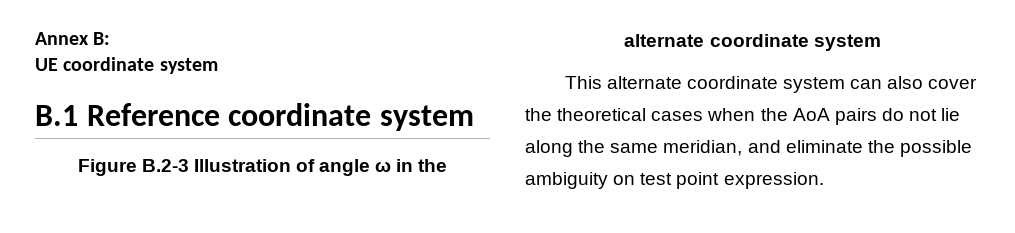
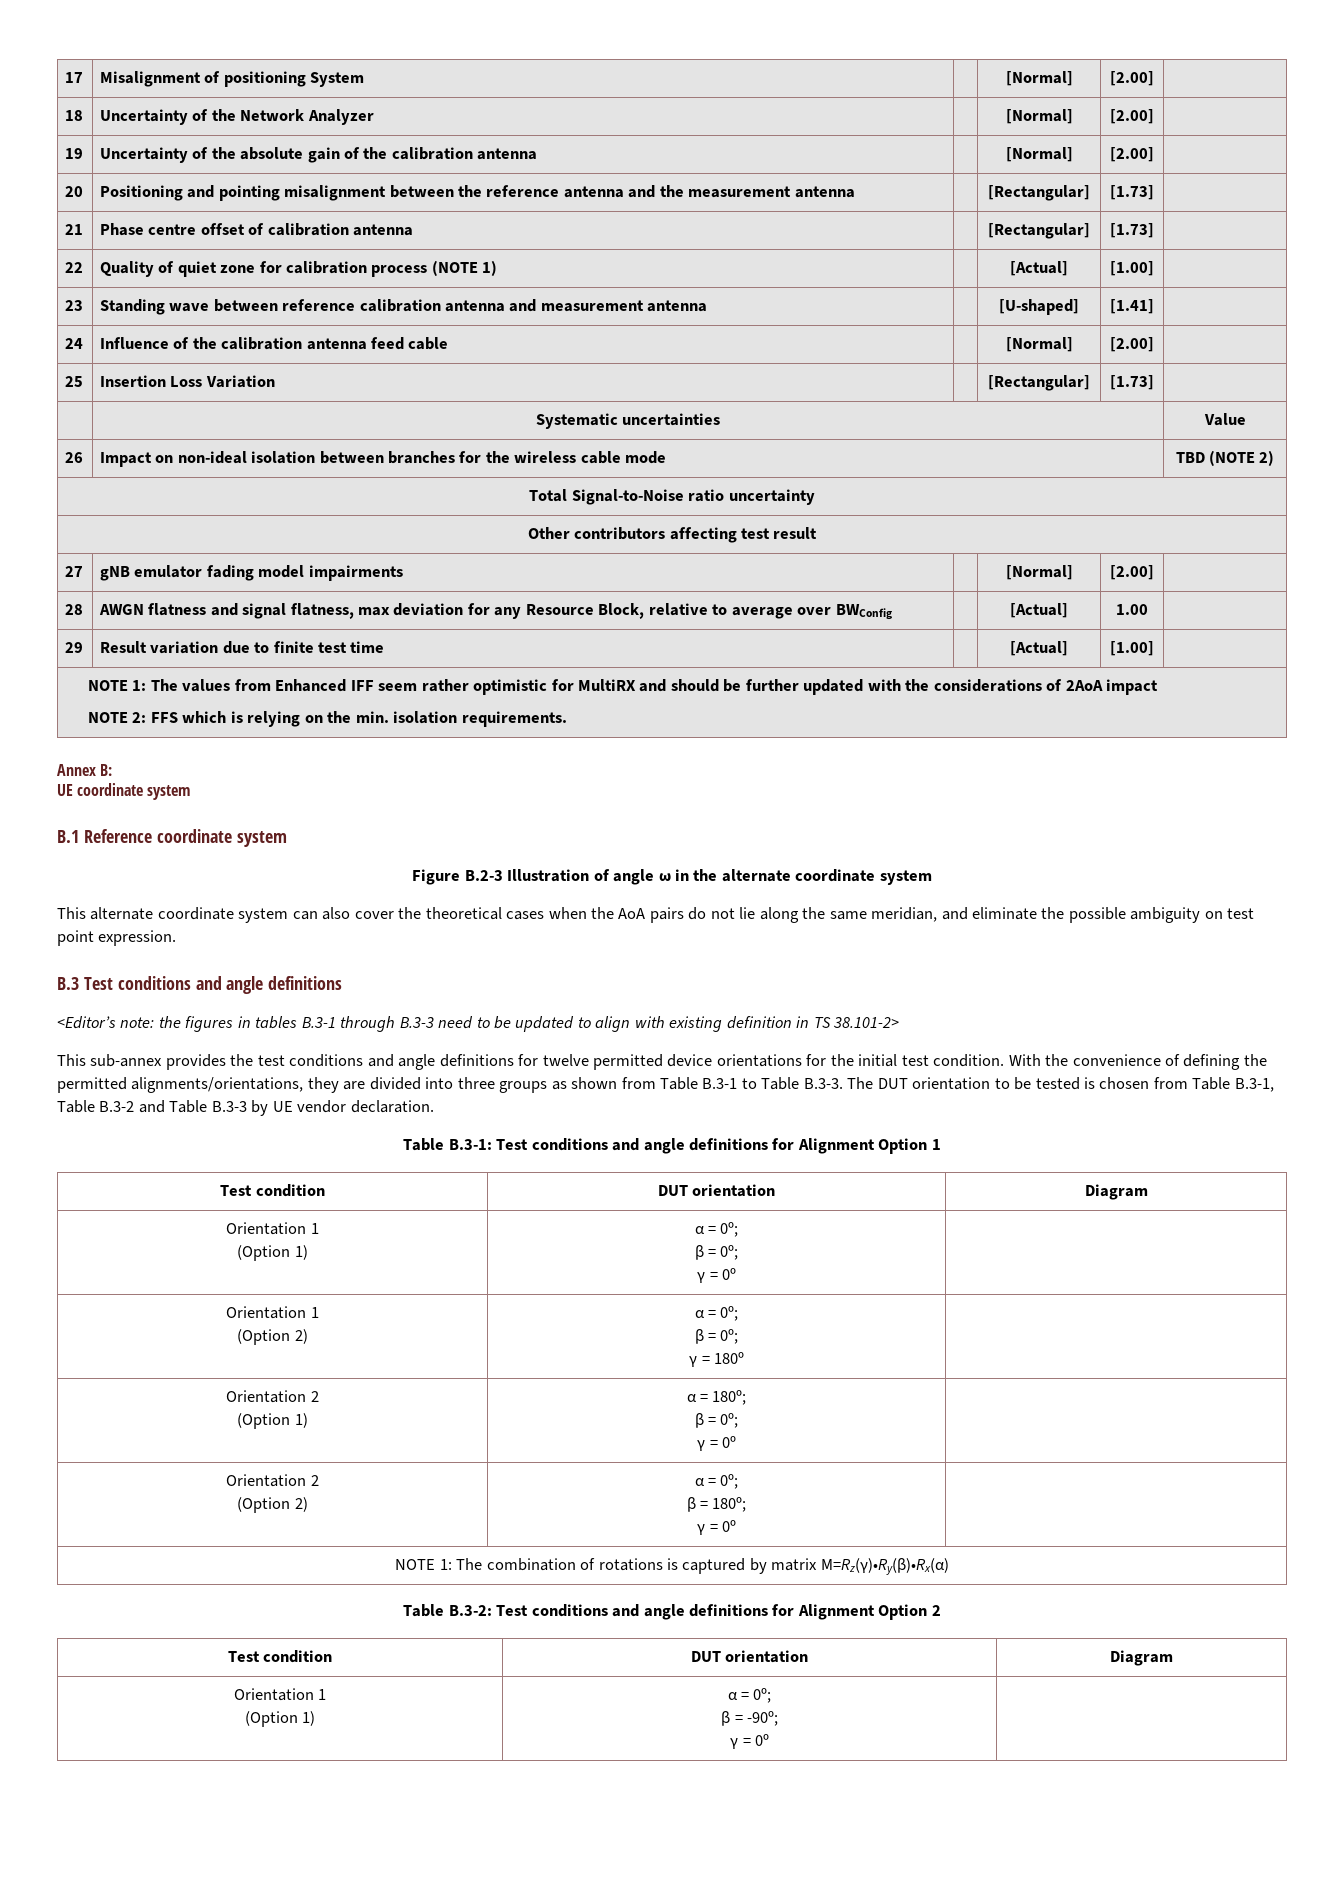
+ 17 | Misalignment of positioning System | | [Normal] | [2.00] |
+ 18 | Uncertainty of the Network Analyzer | | [Normal] | [2.00] |
+ 19 | Uncertainty of the absolute gain of the calibration antenna | | [Normal] | [2.00] |
+ 20 | Positioning and pointing misalignment between the reference antenna and the measurement antenna | | [Rectangular] | [1.73] |
+ 21 | Phase centre offset of calibration antenna | | [Rectangular] | [1.73] |
+ 22 | Quality of quiet zone for calibration process (NOTE 1) | | [Actual] | [1.00] |
+ 23 | Standing wave between reference calibration antenna and measurement antenna | | [U-shaped] | [1.41] |
+ 24 | Influence of the calibration antenna feed cable | | [Normal] | [2.00] |
+ 25 | Insertion Loss Variation | | [Rectangular] | [1.73] |
+ | Systematic uncertainties | Value
+ 26 | Impact on non-ideal isolation between branches for the wireless cable mode | TBD (NOTE 2)
+ Total Signal-to-Noise ratio uncertainty
+ Other contributors affecting test result
+ 27 | gNB emulator fading model impairments | | [Normal] | [2.00] |
+ 28 | AWGN flatness and signal flatness, max deviation for any Resource Block, relative to average over BWConfig | | [Actual] | 1.00 |
+ 29 | Result variation due to finite test time | | [Actual] | [1.00] |
+ NOTE 1: The values from Enhanced IFF seem rather optimistic for MultiRX and should be further updated with the considerations of 2AoA impact
+ NOTE 2: FFS which is relying on the min. isolation requirements.
+ B.3 Test conditions and angle definitions
+ <Editor’s note: the figures in tables B.3-1 through B.3-3 need to be updated to align with existing definition in TS 38.101-2>
+ This sub-annex provides the test conditions and angle definitions for twelve permitted device orientations for the initial test condition. With the convenience of defining the permitted alignments/orientations, they are divided into three groups as shown from Table B.3-1 to Table B.3-3. The DUT orientation to be tested is chosen from Table B.3-1, Table B.3-2 and Table B.3-3 by UE vendor declaration.
+ Table B.3-1: Test conditions and angle definitions for Alignment Option 1
+ Test condition | DUT orientation | Diagram
+ Orientation 1
+ (Option 1) | α = 0º;
+ β = 0º;
+ γ = 0º |
+ Orientation 1
+ (Option 2) | α = 0º;
+ β = 0º;
+ γ = 180º |
+ Orientation 2
+ (Option 1) | α = 180º;
+ β = 0º;
+ γ = 0º |
+ Orientation 2
+ (Option 2) | α = 0º;
+ β = 180º;
+ γ = 0º |
+ NOTE 1: The combination of rotations is captured by matrix M=Rz(γ)•Ry(β)•Rx(α)
+ Table B.3-2: Test conditions and angle definitions for Alignment Option 2
+ Test condition | DUT orientation | Diagram
+ Orientation 1
+ (Option 1) | α = 0º;
+ β = -90º;
+ γ = 0º |

